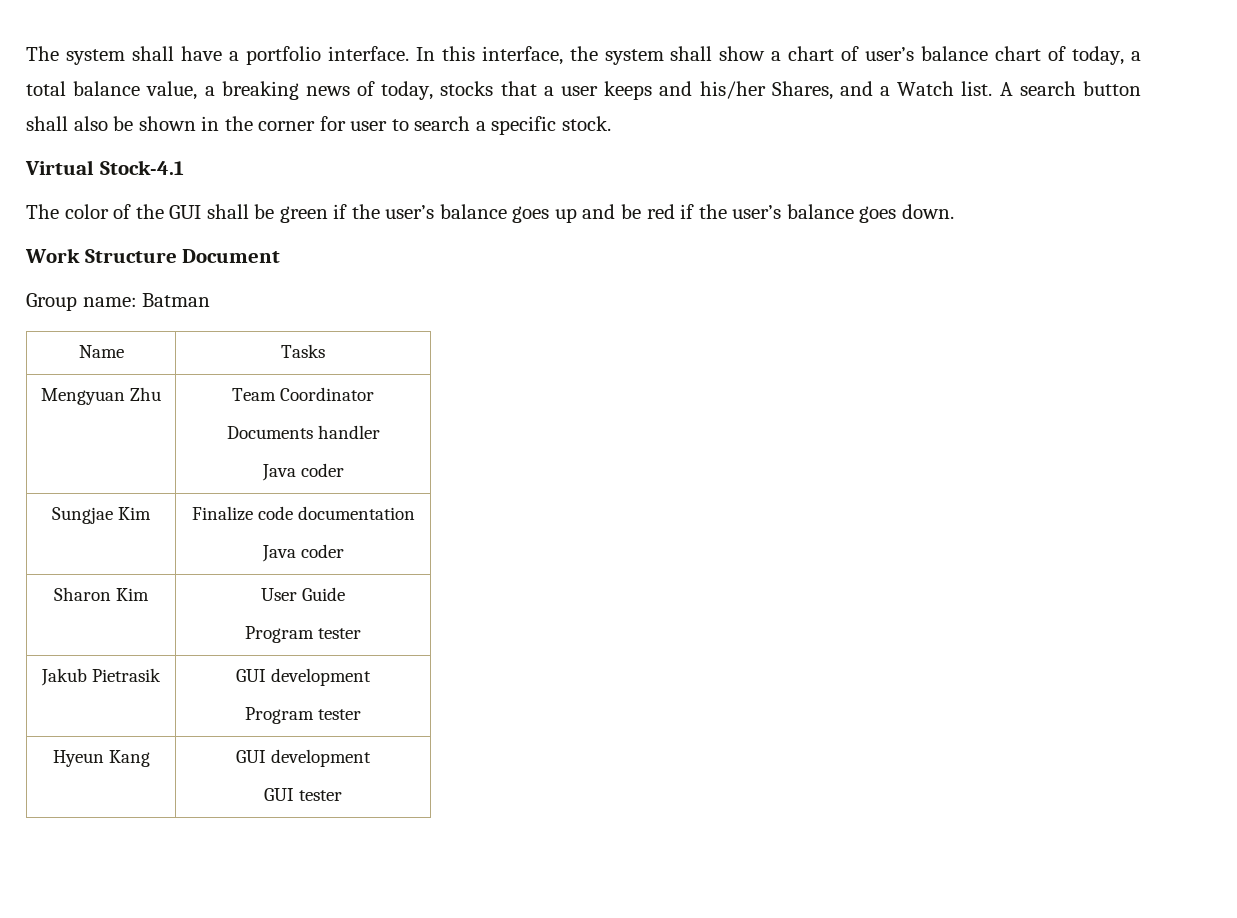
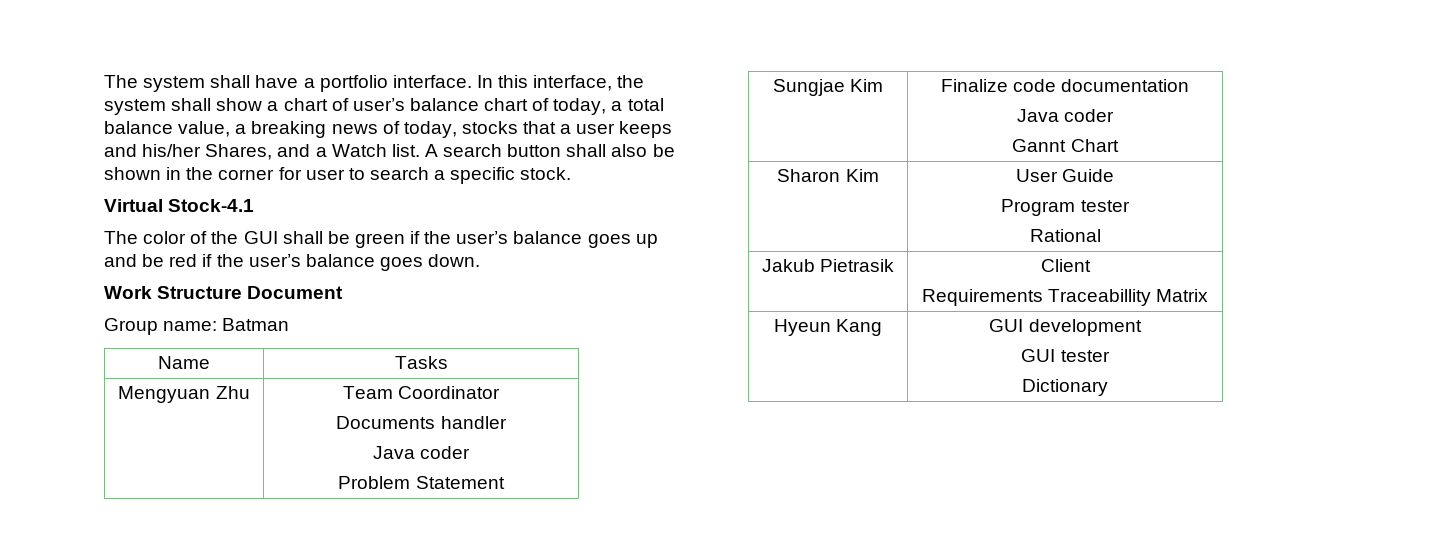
  Mengyuan Zhu | Team Coordinator
  Documents handler
  Java coder
+ Problem Statement
  Sungjae Kim | Finalize code documentation
  Java coder
+ Gannt Chart
  Sharon Kim | User Guide
  Program tester
+ Rational
- Jakub Pietrasik | GUI development
- Program tester
+ Jakub Pietrasik | Client
+ Requirements Traceabillity Matrix
  Hyeun Kang | GUI development
  GUI tester
+ Dictionary

